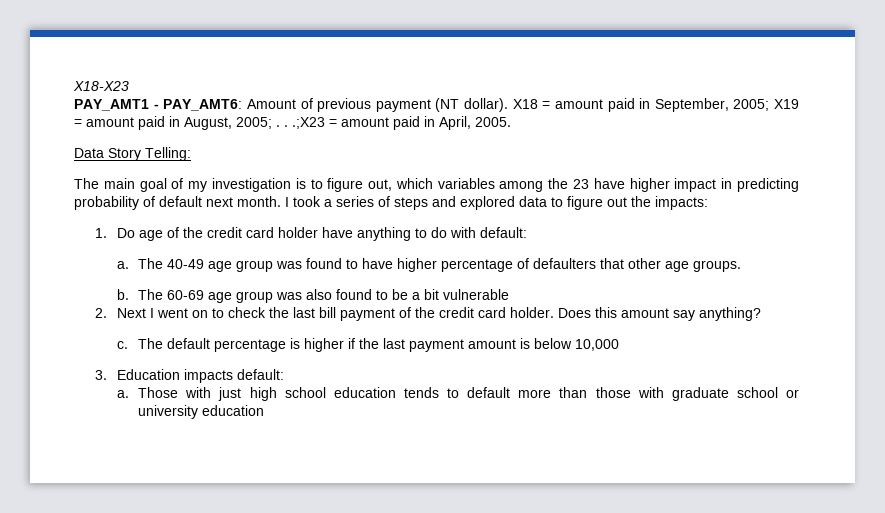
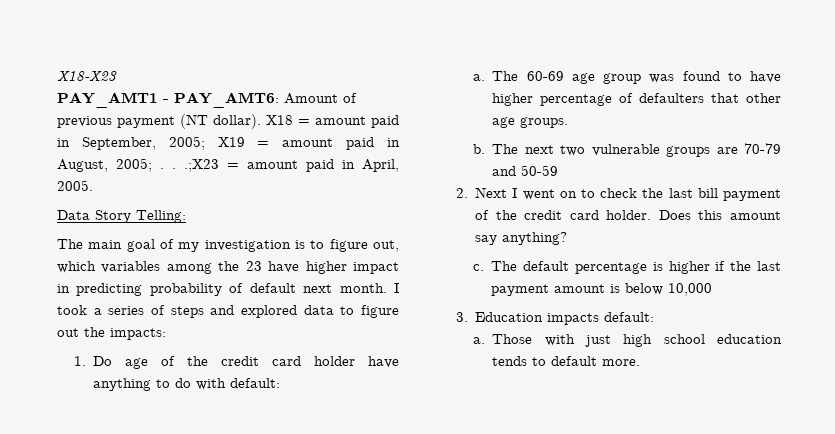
- The 40-49 age group was found to have higher percentage of defaulters that other age groups.
+ The 60-69 age group was found to have higher percentage of defaulters that other age groups.
- The 60-69 age group was also found to be a bit vulnerable
+ The next two vulnerable groups are 70-79 and 50-59
- Those with just high school education tends to default more than those with graduate school or university education
+ Those with just high school education tends to default more.

